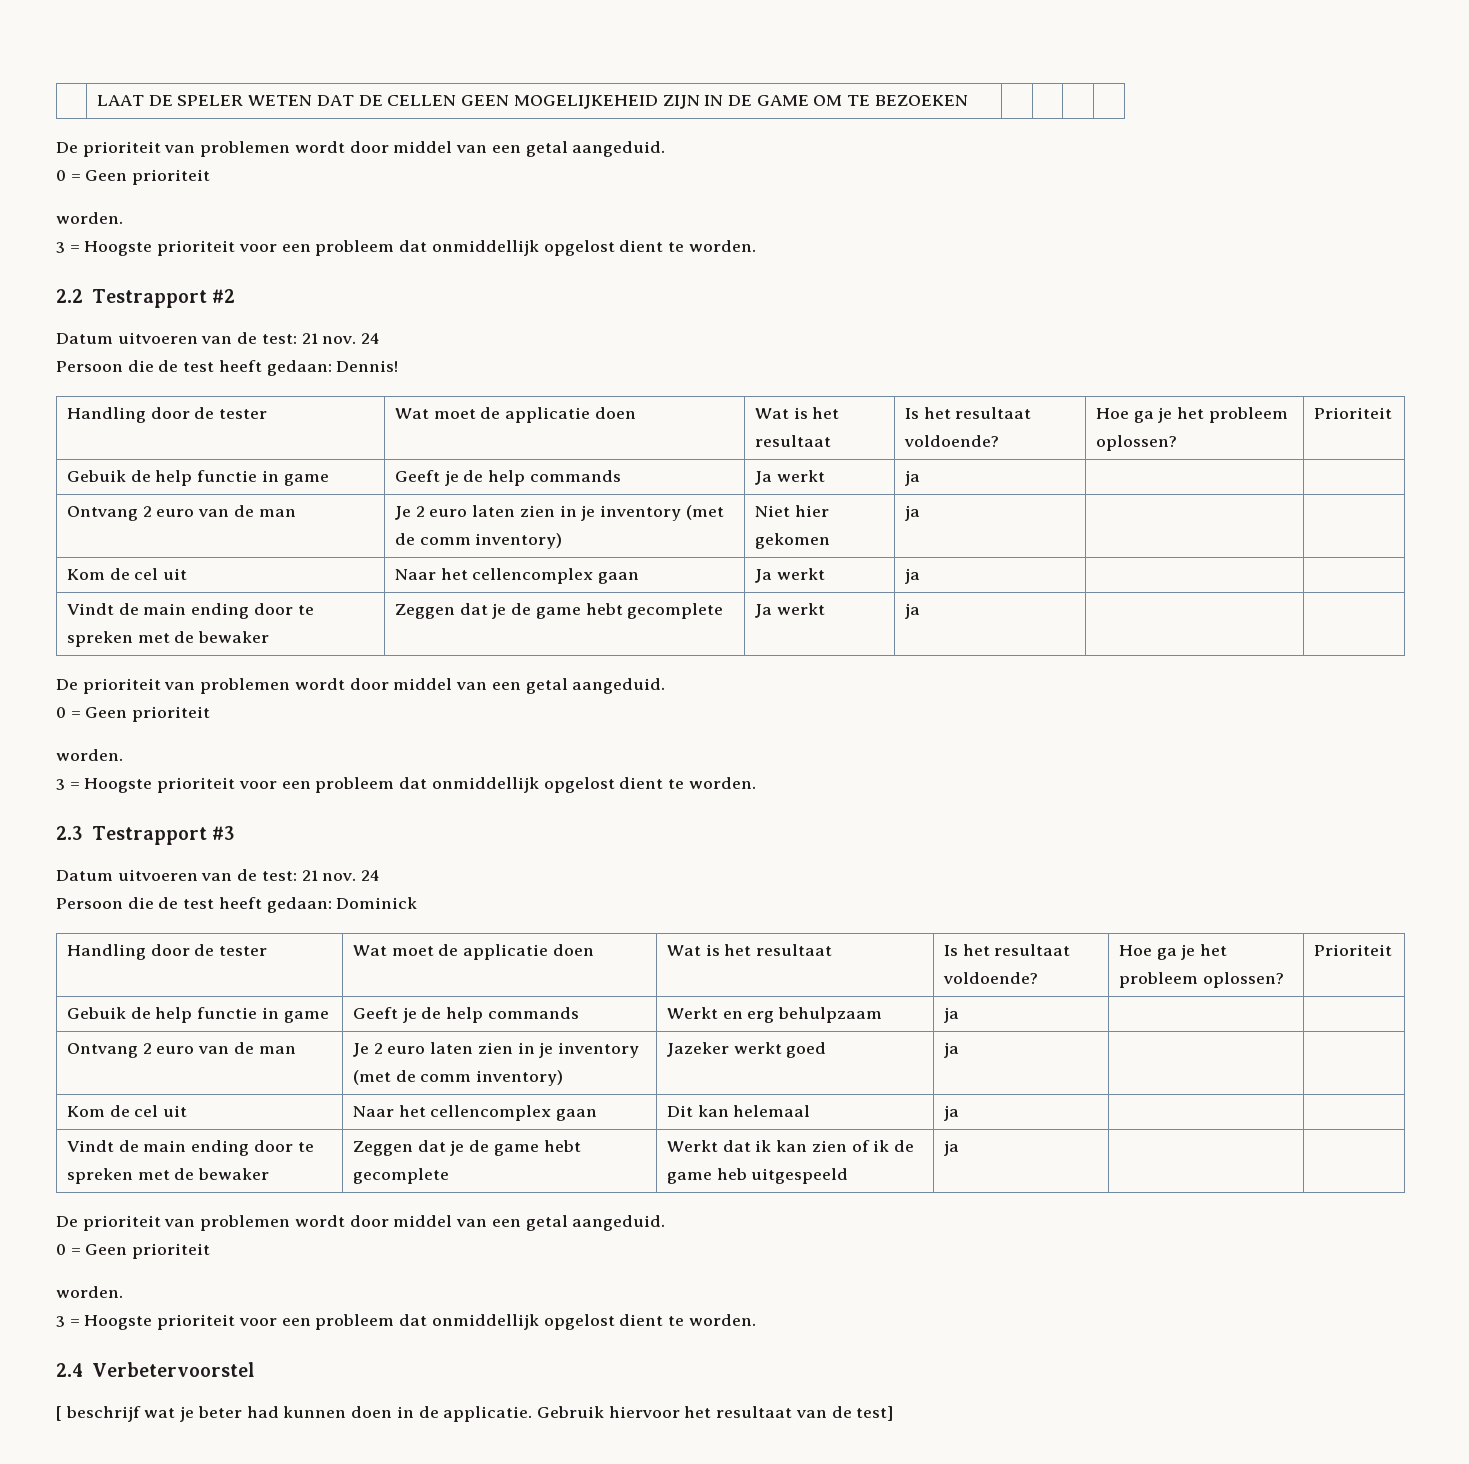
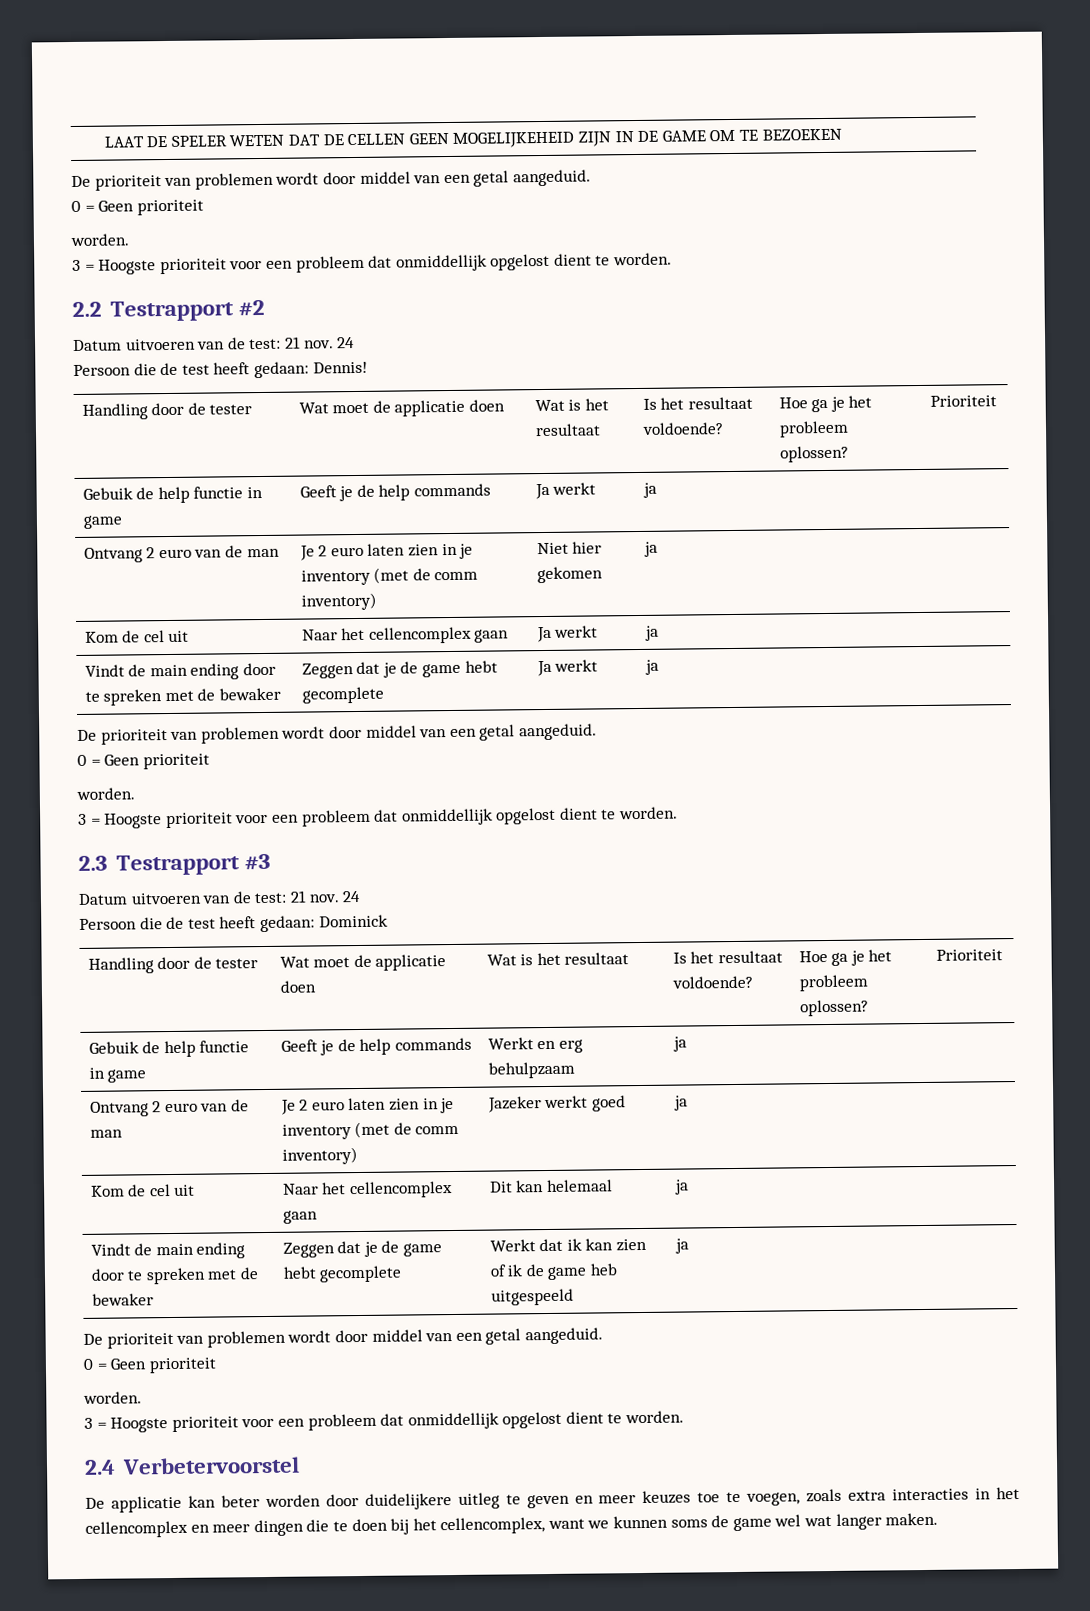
- [ beschrijf wat je beter had kunnen doen in de applicatie. Gebruik hiervoor het resultaat van de test]
+ De applicatie kan beter worden door duidelijkere uitleg te geven en meer keuzes toe te voegen, zoals extra interacties in het cellencomplex en meer dingen die te doen bij het cellencomplex, want we kunnen soms de game wel wat langer maken.

